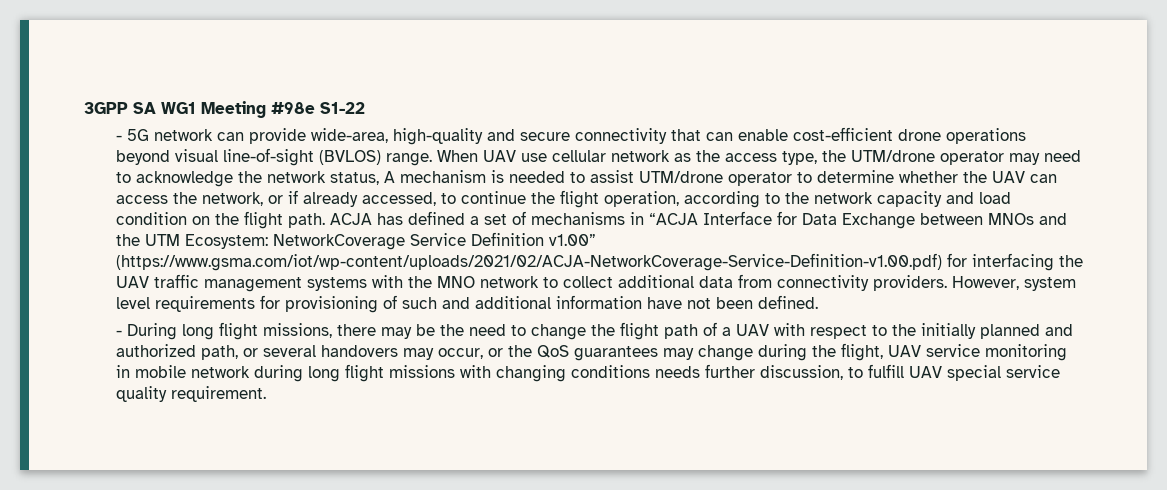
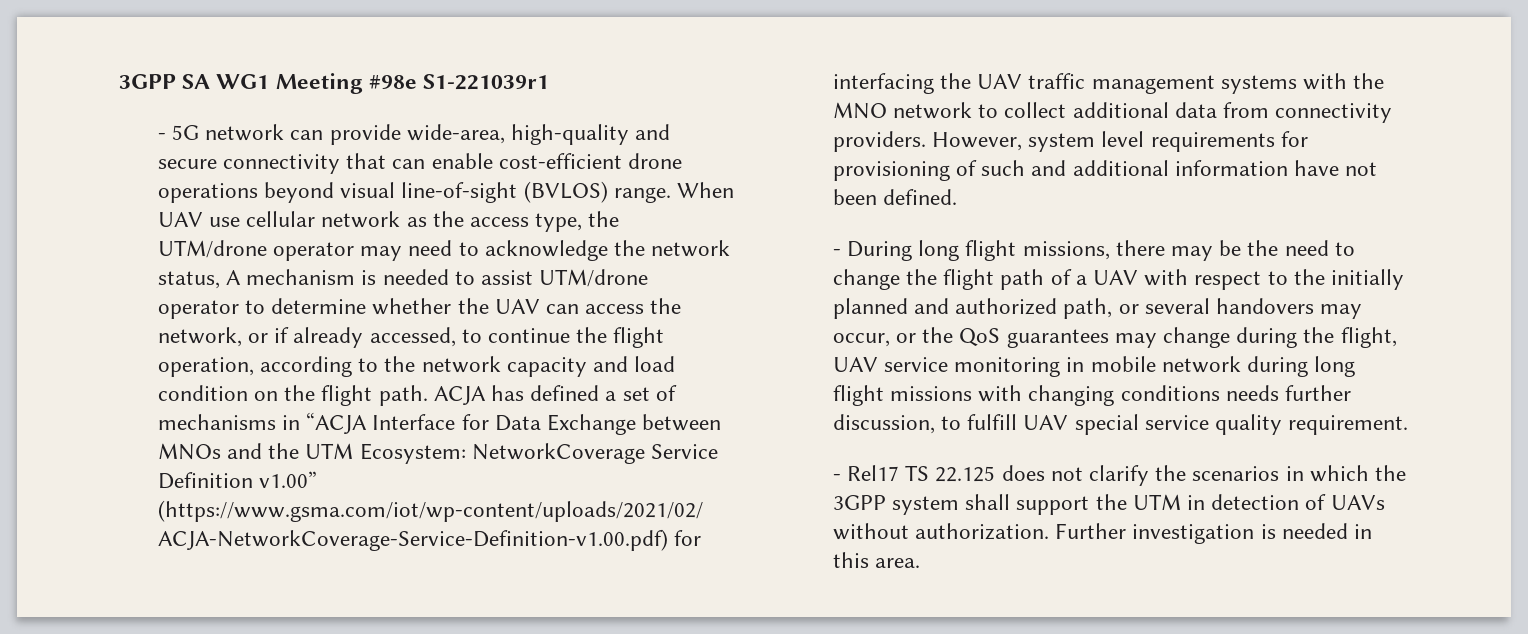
- 3GPP SA WG1 Meeting #98e S1-22
+ 3GPP SA WG1 Meeting #98e S1-221039r1
+ - Rel17 TS 22.125 does not clarify the scenarios in which the 3GPP system shall support the UTM in detection of UAVs without authorization. Further investigation is needed in this area.

